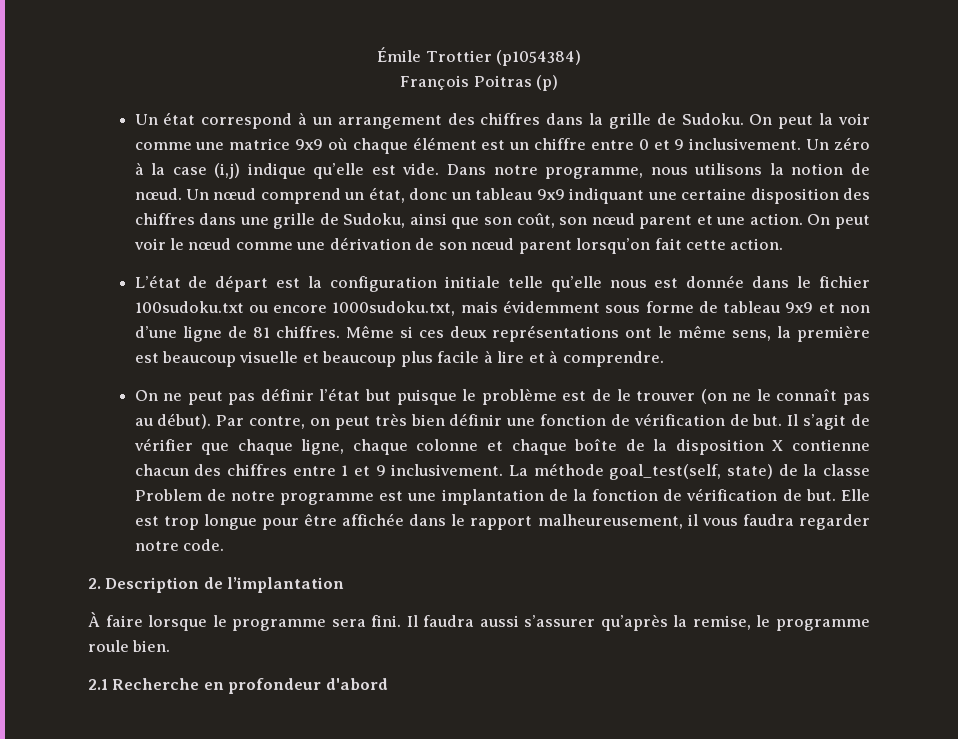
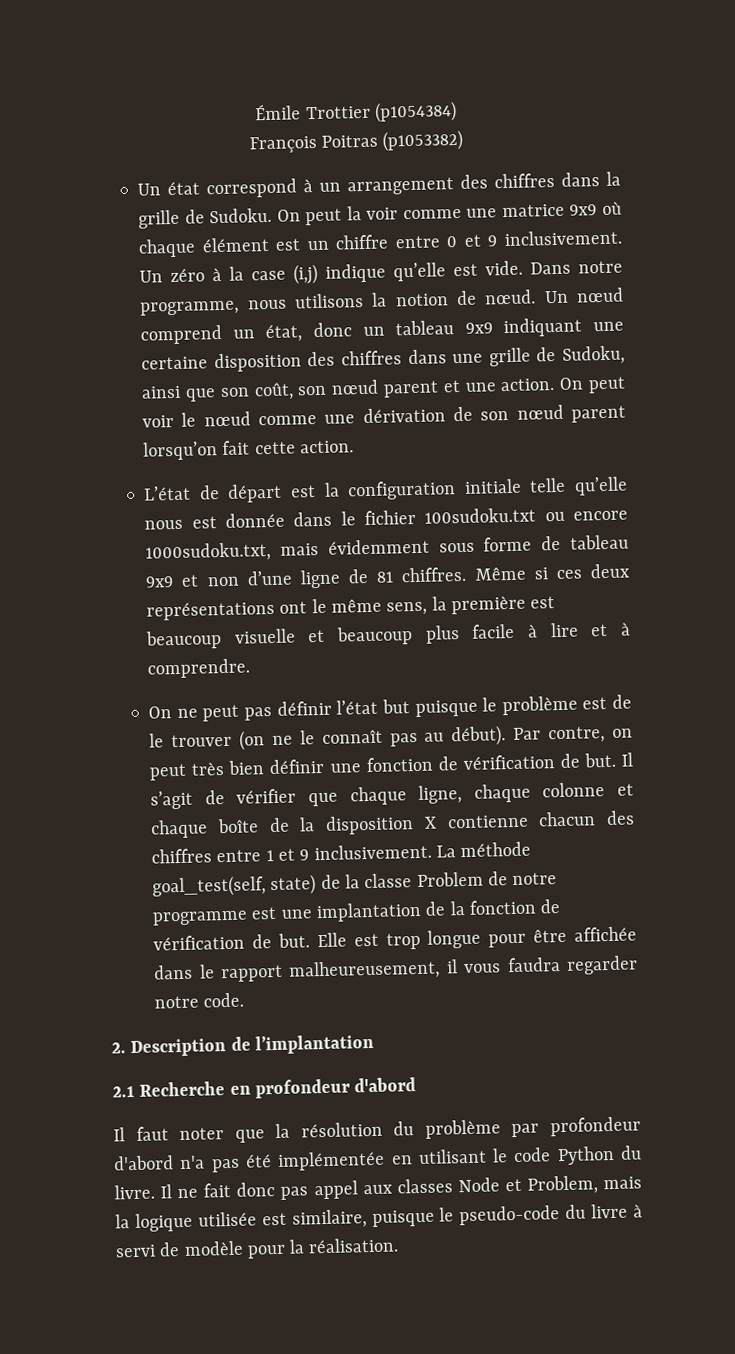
- François Poitras (p)
+ François Poitras (p1053382)
- À faire lorsque le programme sera fini. Il faudra aussi s’assurer qu’après la remise, le programme roule bien.
+ Il faut noter que la résolution du problème par profondeur d'abord n'a pas été implémentée en utilisant le code Python du livre. Il ne fait donc pas appel aux classes Node et Problem, mais la logique utilisée est similaire, puisque le pseudo-code du livre à servi de modèle pour la réalisation.

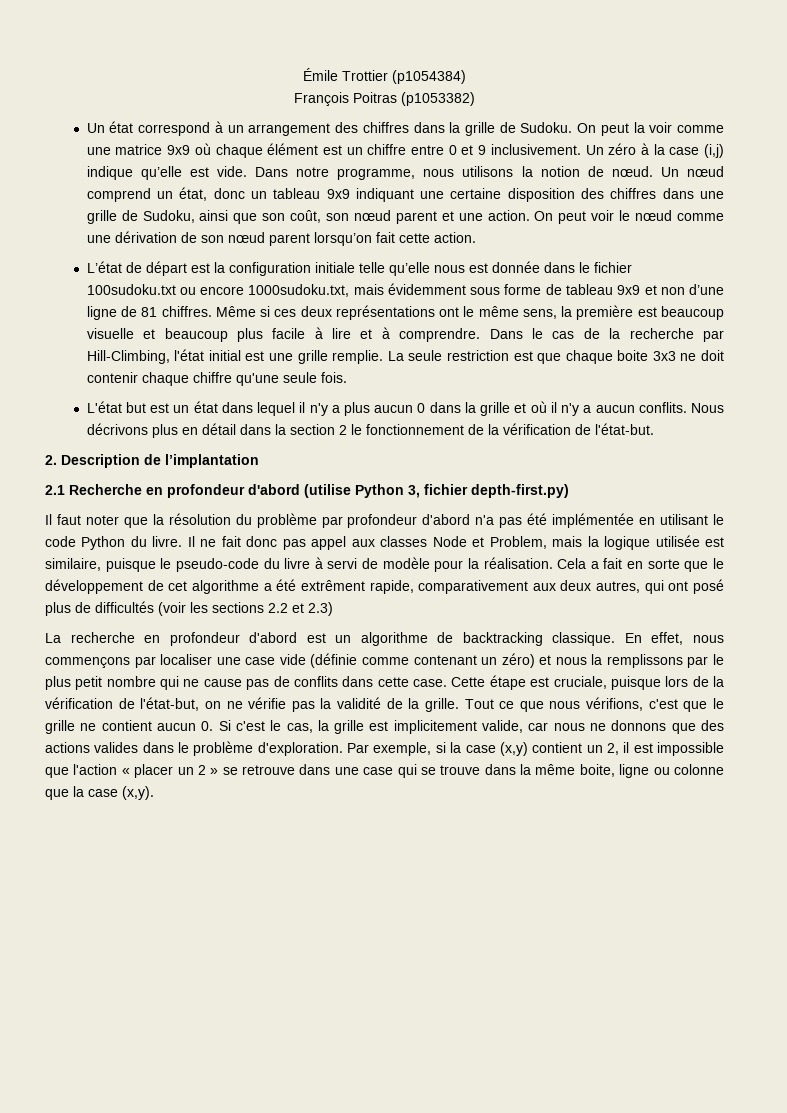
- Même si ces deux représentations ont le même sens, la première est beaucoup visuelle et beaucoup plus facile à lire et à comprendre.
- On ne peut pas définir l’état but puisque le problème est de le trouver (on ne le connaît pas au début). Par contre, on peut très bien définir une fonction de vérification de but. Il s’agit de vérifier que chaque ligne, chaque colonne et chaque boîte de la disposition X contienne chacun des chiffres entre 1 et 9 inclusivement. La méthode goal_test(self, state) de la classe Problem de notre programme est une implantation de la fonction de vérification de but. Elle est trop longue pour être affichée dans le rapport malheureusement, il vous faudra regarder notre code.
+ Même si ces deux représentations ont le même sens, la première est beaucoup visuelle et beaucoup plus facile à lire et à comprendre. Dans le cas de la recherche par Hill-Climbing, l'état initial est une grille remplie. La seule restriction est que chaque boite 3x3 ne doit contenir chaque chiffre qu'une seule fois.
+ L'état but est un état dans lequel il n'y a plus aucun 0 dans la grille et où il n'y a aucun conflits. Nous décrivons plus en détail dans la section 2 le fonctionnement de la vérification de l'état-but.
- 2.1 Recherche en profondeur d'abord
+ 2.1 Recherche en profondeur d'abord (utilise Python 3, fichier depth-first.py)
+ Cela a fait en sorte que le développement de cet algorithme a été extrêment rapide, comparativement aux deux autres, qui ont posé plus de difficultés (voir les sections 2.2 et 2.3)
+ La recherche en profondeur d'abord est un algorithme de backtracking classique. En effet, nous commençons par localiser une case vide (définie comme contenant un zéro) et nous la remplissons par le plus petit nombre qui ne cause pas de conflits dans cette case. Cette étape est cruciale, puisque lors de la vérification de l'état-but, on ne vérifie pas la validité de la grille. Tout ce que nous vérifions, c'est que le grille ne contient aucun 0. Si c'est le cas, la grille est implicitement valide, car nous ne donnons que des actions valides dans le problème d'exploration. Par exemple, si la case (x,y) contient un 2, il est impossible que l'action « placer un 2 » se retrouve dans une case qui se trouve dans la même boite, ligne ou colonne que la case (x,y).

